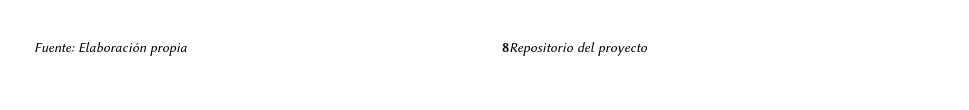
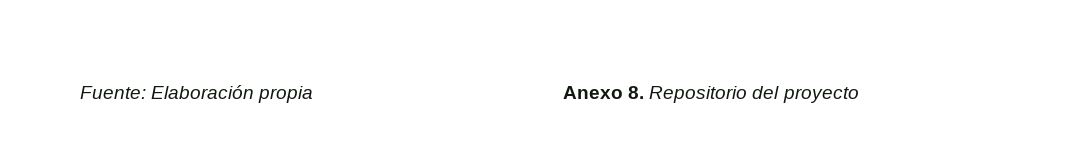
- 8Repositorio del proyecto
+ Anexo 8. Repositorio del proyecto

